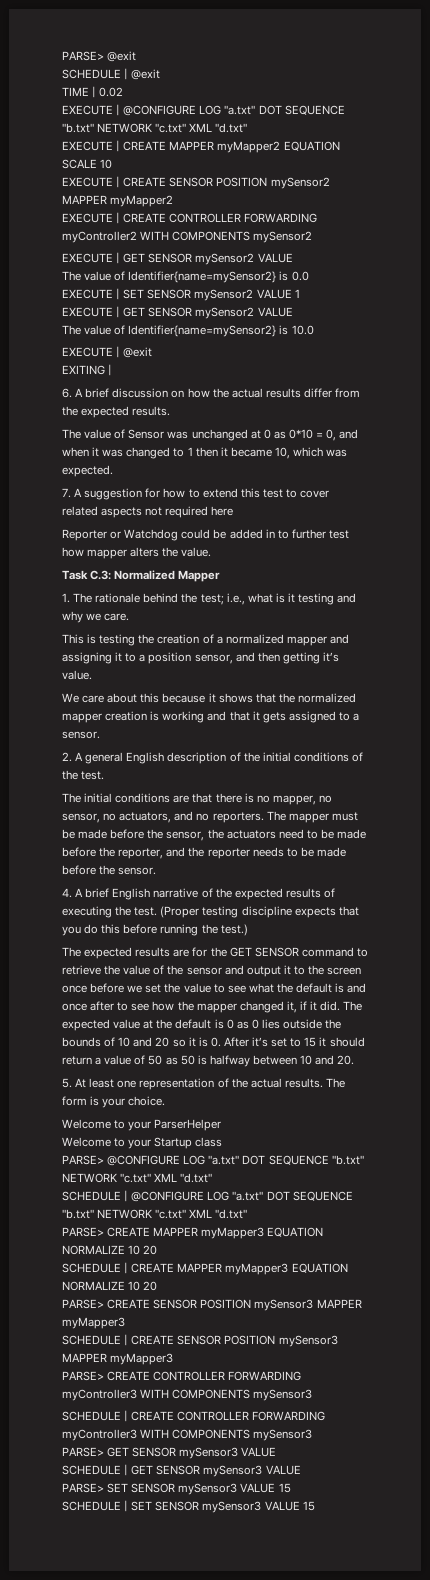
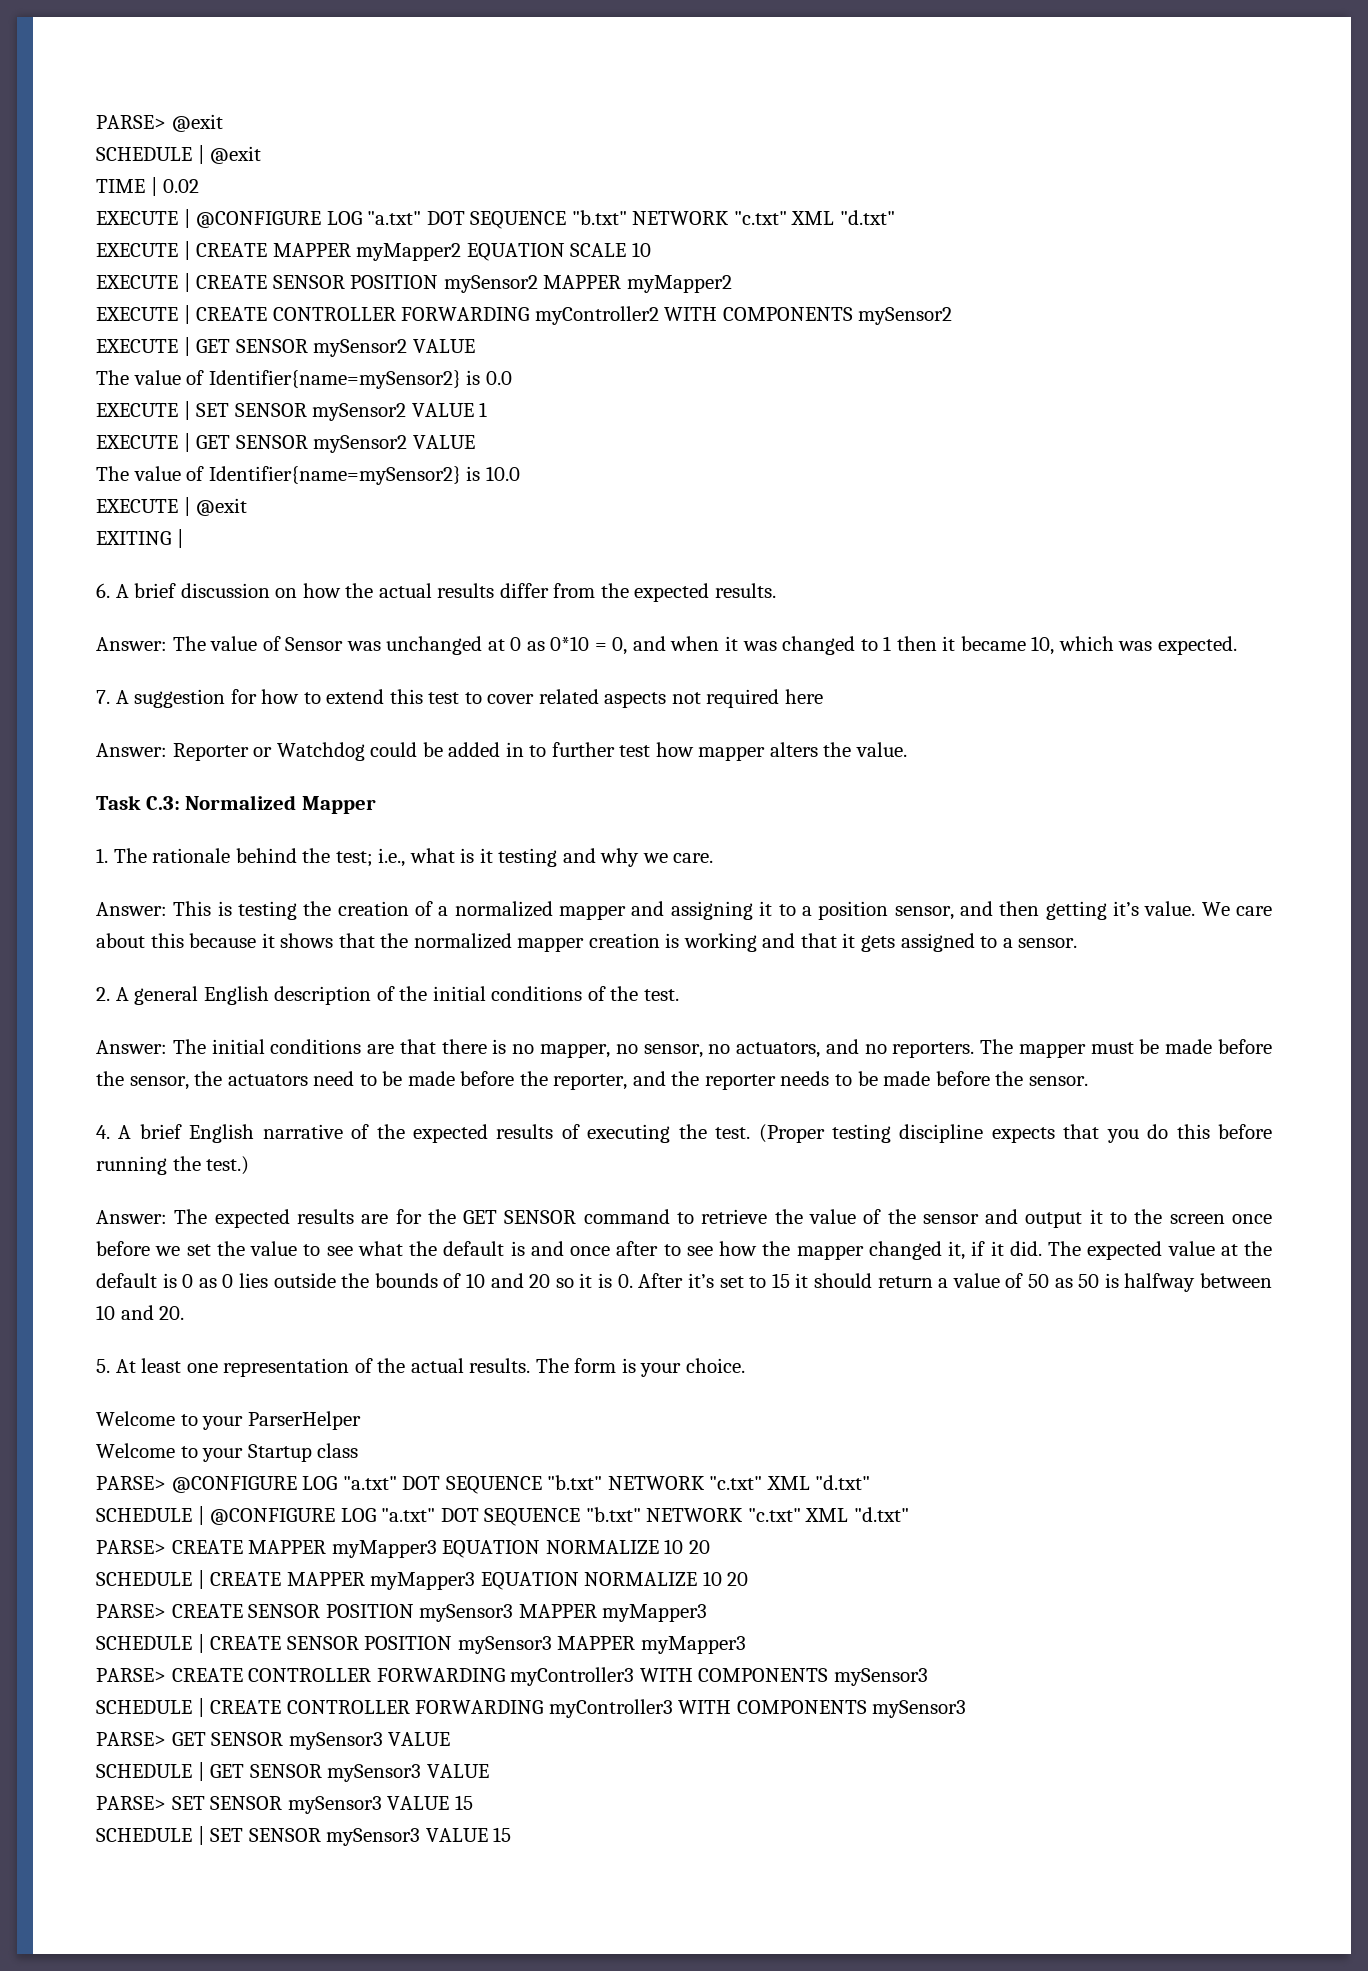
- The value of Sensor was unchanged at 0 as 0*10 = 0, and when it was changed to 1 then it became 10, which was expected.
+ Answer: The value of Sensor was unchanged at 0 as 0*10 = 0, and when it was changed to 1 then it became 10, which was expected.
- Reporter or Watchdog could be added in to further test how mapper alters the value.
+ Answer: Reporter or Watchdog could be added in to further test how mapper alters the value.
- This is testing the creation of a normalized mapper and assigning it to a position sensor, and then getting it’s value.
- We care about this because it shows that the normalized mapper creation is working and that it gets assigned to a sensor.
+ Answer: This is testing the creation of a normalized mapper and assigning it to a position sensor, and then getting it’s value. We care about this because it shows that the normalized mapper creation is working and that it gets assigned to a sensor.
- The initial conditions are that there is no mapper, no sensor, no actuators, and no reporters.
+ Answer: The initial conditions are that there is no mapper, no sensor, no actuators, and no reporters.
- The expected results are for the GET SENSOR command to retrieve the value of the sensor and output it to the screen once before we set the value to see what the default is and once after to see how the mapper changed it, if it did.
+ Answer: The expected results are for the GET SENSOR command to retrieve the value of the sensor and output it to the screen once before we set the value to see what the default is and once after to see how the mapper changed it, if it did.

